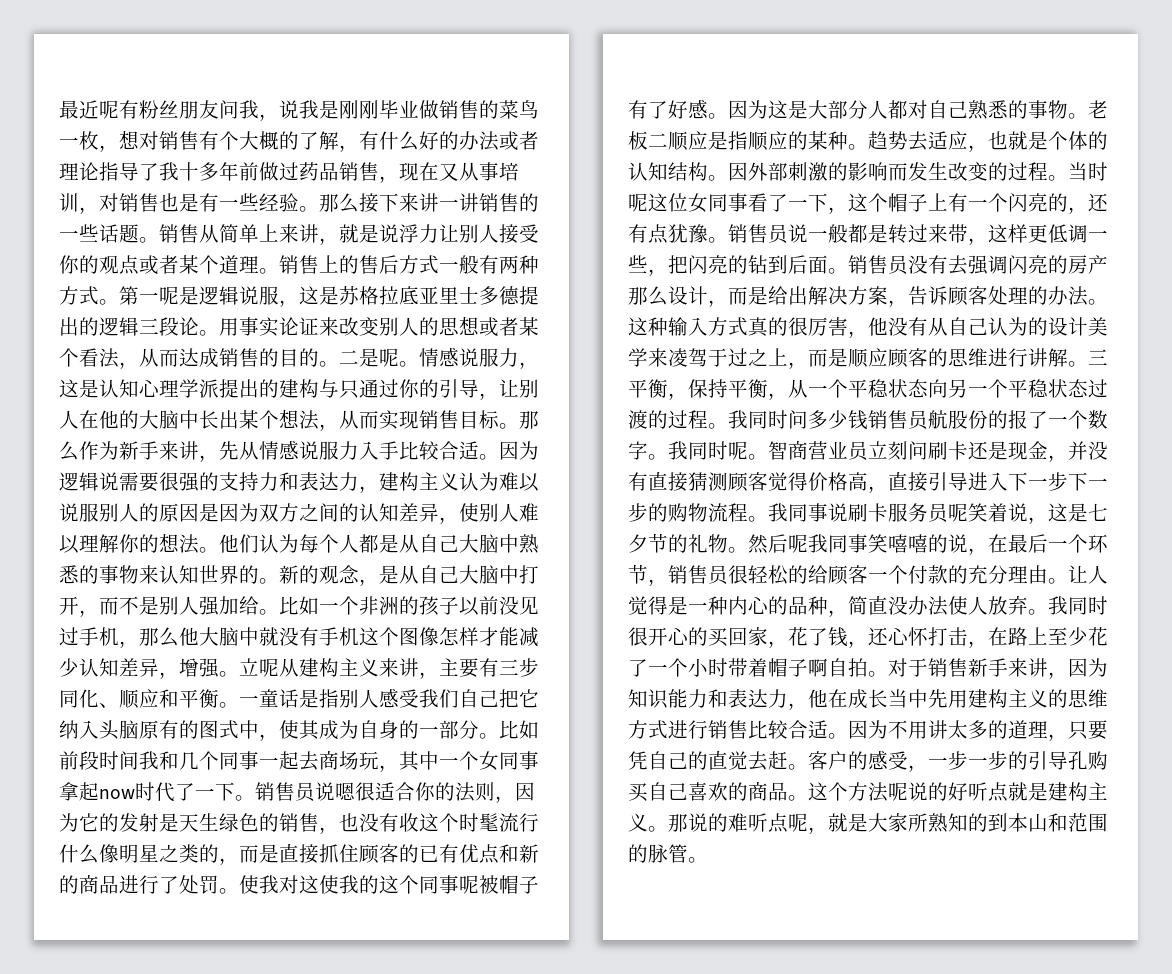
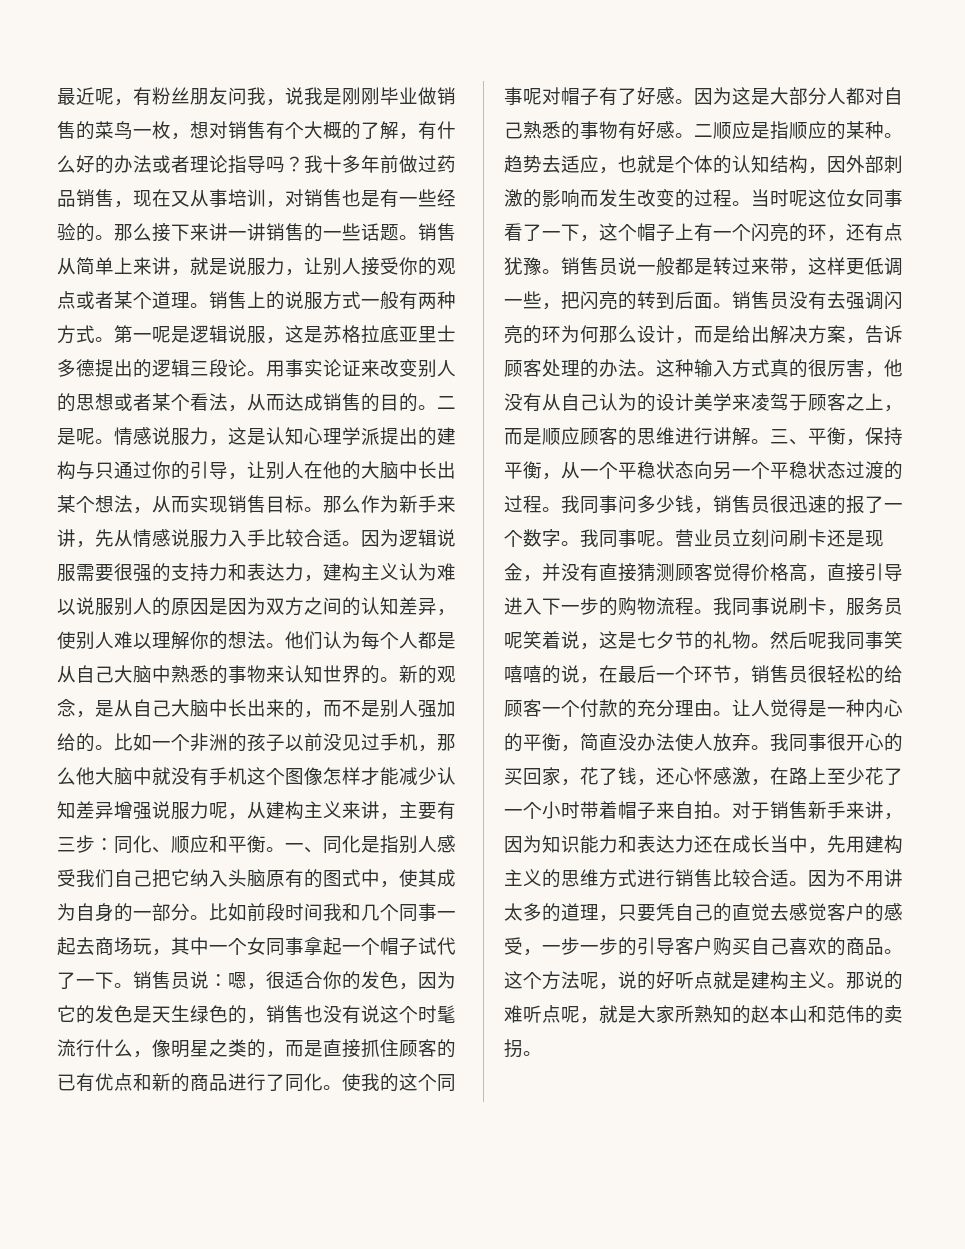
- 最近呢有粉丝朋友问我，说我是刚刚毕业做销售的菜鸟一枚，想对销售有个大概的了解，有什么好的办法或者理论指导了我十多年前做过药品销售，现在又从事培训，对销售也是有一些经验。
+ 最近呢，有粉丝朋友问我，说我是刚刚毕业做销售的菜鸟一枚，想对销售有个大概的了解，有什么好的办法或者理论指导吗？我十多年前做过药品销售，现在又从事培训，对销售也是有一些经验的。
- 销售从简单上来讲，就是说浮力让别人接受你的观点或者某个道理。
+ 销售从简单上来讲，就是说服力，让别人接受你的观点或者某个道理。
- 销售上的售后方式一般有两种方式。
+ 销售上的说服方式一般有两种方式。
- 因为逻辑说需要很强的支持力和表达力，建构主义认为难以说服别人的原因是因为双方之间的认知差异，使别人难以理解你的想法。
+ 因为逻辑说服需要很强的支持力和表达力，建构主义认为难以说服别人的原因是因为双方之间的认知差异，使别人难以理解你的想法。
- 新的观念，是从自己大脑中打开，而不是别人强加给。
+ 新的观念，是从自己大脑中长出来的，而不是别人强加给的。
- 比如一个非洲的孩子以前没见过手机，那么他大脑中就没有手机这个图像怎样才能减少认知差异，增强。立呢从建构主义来讲，主要有三步同化、顺应和平衡。
+ 比如一个非洲的孩子以前没见过手机，那么他大脑中就没有手机这个图像怎样才能减少认知差异增强说服力呢，从建构主义来讲，主要有三步：同化、顺应和平衡。
- 一童话是指别人感受我们自己把它纳入头脑原有的图式中，使其成为自身的一部分。
+ 一、同化是指别人感受我们自己把它纳入头脑原有的图式中，使其成为自身的一部分。
- 比如前段时间我和几个同事一起去商场玩，其中一个女同事拿起now时代了一下。
+ 比如前段时间我和几个同事一起去商场玩，其中一个女同事拿起一个帽子试代了一下。
- 销售员说嗯很适合你的法则，因为它的发射是天生绿色的销售，也没有收这个时髦流行什么像明星之类的，而是直接抓住顾客的已有优点和新的商品进行了处罚。使我对这使我的这个同事呢被帽子有了好感。
+ 销售员说：嗯，很适合你的发色，因为它的发色是天生绿色的，销售也没有说这个时髦流行什么，像明星之类的，而是直接抓住顾客的已有优点和新的商品进行了同化。使我的这个同事呢对帽子有了好感。
- 因为这是大部分人都对自己熟悉的事物。老板二顺应是指顺应的某种。
+ 因为这是大部分人都对自己熟悉的事物有好感。二顺应是指顺应的某种。
- 趋势去适应，也就是个体的认知结构。因外部刺激的影响而发生改变的过程。
+ 趋势去适应，也就是个体的认知结构，因外部刺激的影响而发生改变的过程。
- 当时呢这位女同事看了一下，这个帽子上有一个闪亮的，还有点犹豫。
+ 当时呢这位女同事看了一下，这个帽子上有一个闪亮的环，还有点犹豫。
- 销售员说一般都是转过来带，这样更低调一些，把闪亮的钻到后面。
+ 销售员说一般都是转过来带，这样更低调一些，把闪亮的转到后面。
- 销售员没有去强调闪亮的房产那么设计，而是给出解决方案，告诉顾客处理的办法。
+ 销售员没有去强调闪亮的环为何那么设计，而是给出解决方案，告诉顾客处理的办法。
- 这种输入方式真的很厉害，他没有从自己认为的设计美学来凌驾于过之上，而是顺应顾客的思维进行讲解。
+ 这种输入方式真的很厉害，他没有从自己认为的设计美学来凌驾于顾客之上，而是顺应顾客的思维进行讲解。
- 三平衡，保持平衡，从一个平稳状态向另一个平稳状态过渡的过程。
+ 三、平衡，保持平衡，从一个平稳状态向另一个平稳状态过渡的过程。
- 我同时问多少钱销售员航股份的报了一个数字。
+ 我同事问多少钱，销售员很迅速的报了一个数字。
- 我同时呢。智商营业员立刻问刷卡还是现金，并没有直接猜测顾客觉得价格高，直接引导进入下一步下一步的购物流程。
+ 我同事呢。营业员立刻问刷卡还是现金，并没有直接猜测顾客觉得价格高，直接引导进入下一步的购物流程。
- 我同事说刷卡服务员呢笑着说，这是七夕节的礼物。
+ 我同事说刷卡，服务员呢笑着说，这是七夕节的礼物。
- 让人觉得是一种内心的品种，简直没办法使人放弃。
+ 让人觉得是一种内心的平衡，简直没办法使人放弃。
- 我同时很开心的买回家，花了钱，还心怀打击，在路上至少花了一个小时带着帽子啊自拍。
+ 我同事很开心的买回家，花了钱，还心怀感激，在路上至少花了一个小时带着帽子来自拍。
- 对于销售新手来讲，因为知识能力和表达力，他在成长当中先用建构主义的思维方式进行销售比较合适。
+ 对于销售新手来讲，因为知识能力和表达力还在成长当中，先用建构主义的思维方式进行销售比较合适。
- 因为不用讲太多的道理，只要凭自己的直觉去赶。客户的感受，一步一步的引导孔购买自己喜欢的商品。
+ 因为不用讲太多的道理，只要凭自己的直觉去感觉客户的感受，一步一步的引导客户购买自己喜欢的商品。
- 这个方法呢说的好听点就是建构主义。
+ 这个方法呢，说的好听点就是建构主义。
- 那说的难听点呢，就是大家所熟知的到本山和范围的脉管。
+ 那说的难听点呢，就是大家所熟知的赵本山和范伟的卖拐。

